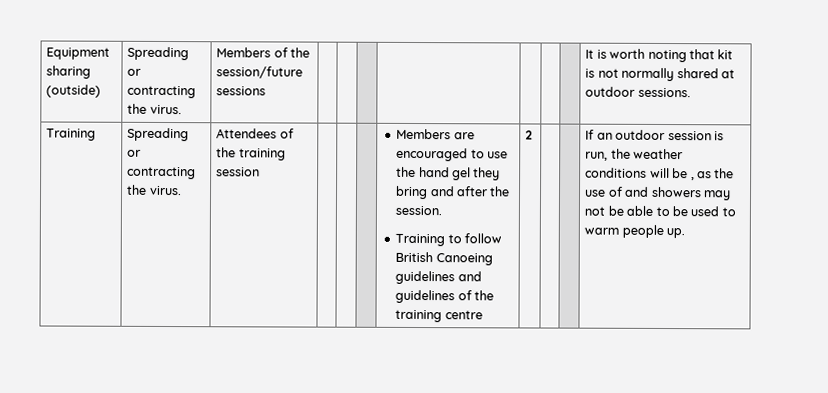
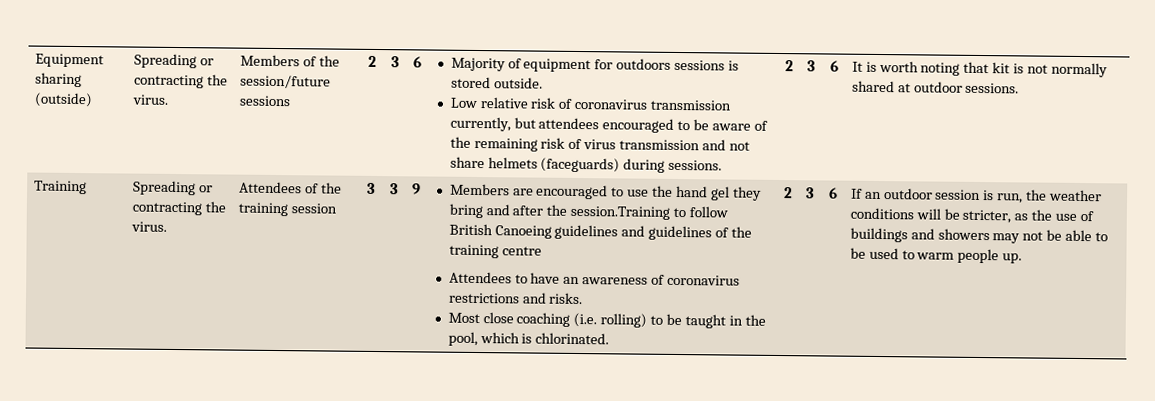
+ 2 | 3 | 6 | Majority of equipment for outdoors sessions is stored outside.
+ Low relative risk of coronavirus transmission currently, but attendees encouraged to be aware of the remaining risk of virus transmission and not share helmets (faceguards) during sessions. | 2 | 3 | 6
+ 3 | 3 | 9
- Members are encouraged to use the hand gel they bring and after the session.
- Training to follow British Canoeing guidelines and guidelines of the training centre
+ Members are encouraged to use the hand gel they bring and after the session.Training to follow British Canoeing guidelines and guidelines of the training centre
- 2
+ Attendees to have an awareness of coronavirus restrictions and risks.
+ Most close coaching (i.e. rolling) to be taught in the pool, which is chlorinated. | 2 | 3 | 6
- If an outdoor session is run, the weather conditions will be , as the use of and showers may not be able to be used to warm people up.
+ If an outdoor session is run, the weather conditions will be stricter, as the use of buildings and showers may not be able to be used to warm people up.

